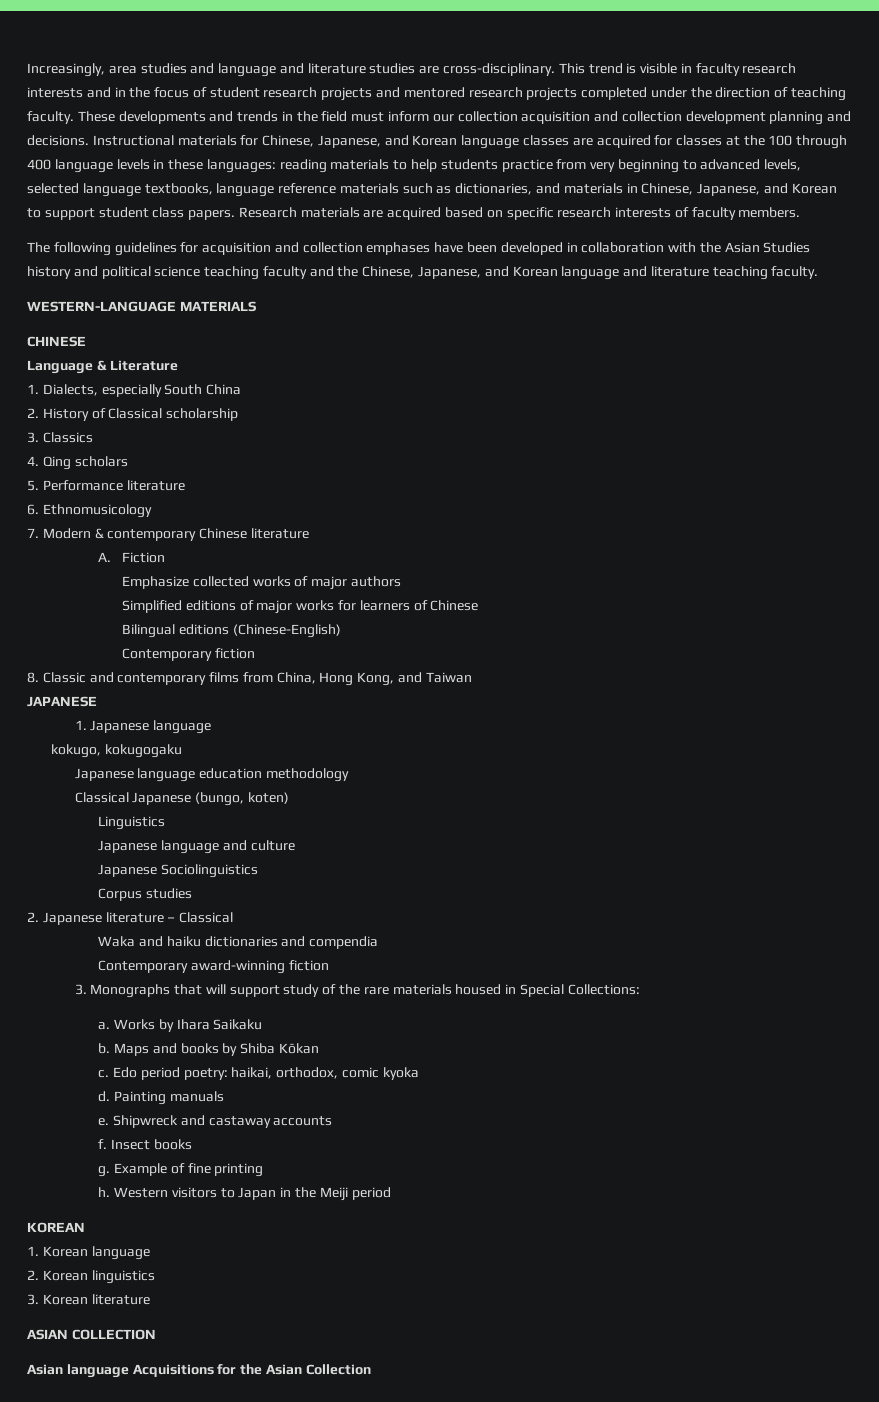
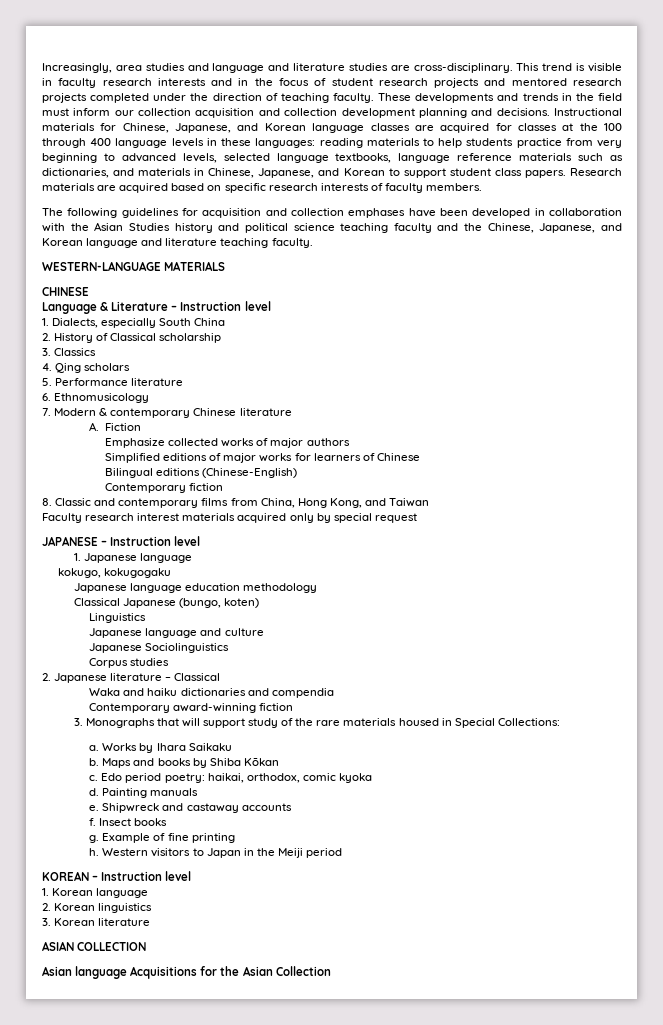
- Language & Literature
+ Language & Literature – Instruction level
- JAPANESE
+ Faculty research interest materials acquired only by special request
+ JAPANESE – Instruction level
- KOREAN
+ KOREAN – Instruction level

